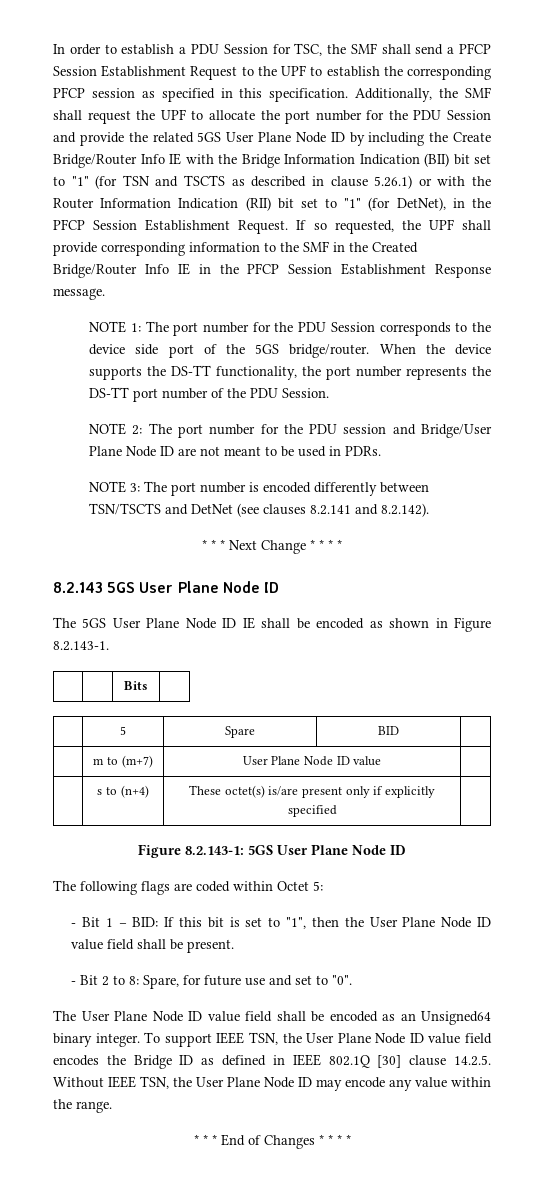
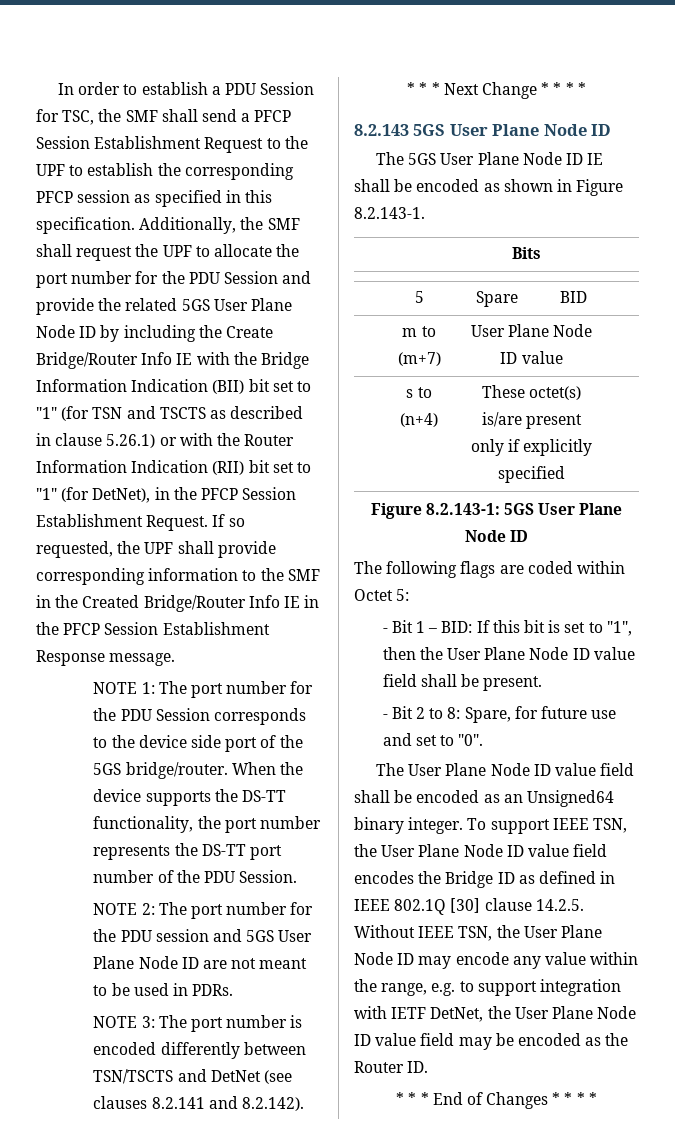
- NOTE 2: The port number for the PDU session and Bridge/User Plane Node ID are not meant to be used in PDRs.
+ NOTE 2: The port number for the PDU session and 5GS User Plane Node ID are not meant to be used in PDRs.
- To support IEEE TSN, the User Plane Node ID value field encodes the Bridge ID as defined in IEEE 802.1Q [30] clause 14.2.5. Without IEEE TSN, the User Plane Node ID may encode any value within the range.
+ To support IEEE TSN, the User Plane Node ID value field encodes the Bridge ID as defined in IEEE 802.1Q [30] clause 14.2.5. Without IEEE TSN, the User Plane Node ID may encode any value within the range, e.g. to support integration with IETF DetNet, the User Plane Node ID value field may be encoded as the Router ID.

